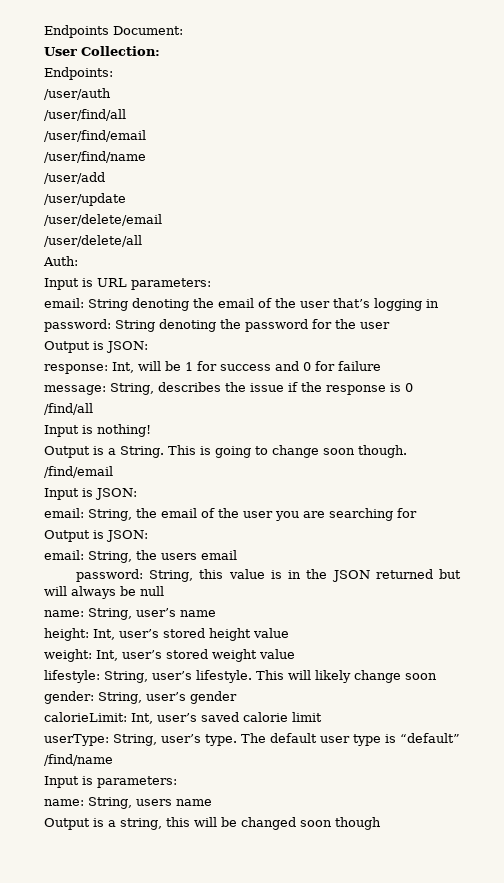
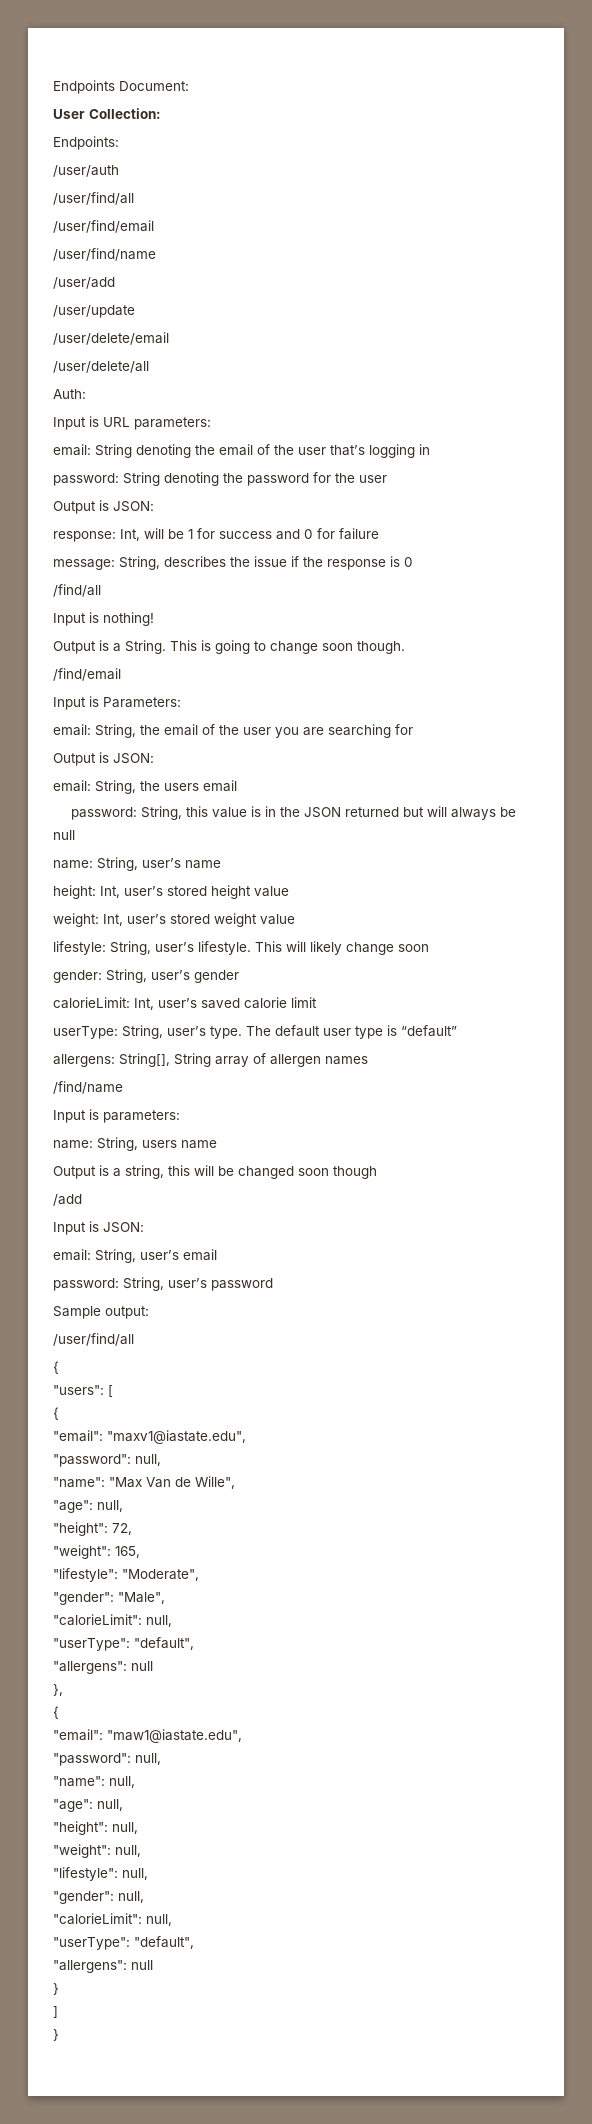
- Input is JSON:
+ Input is Parameters:
+ allergens: String[], String array of allergen names
+ /add
+ Input is JSON:
+ email: String, user’s email
+ password: String, user’s password
+ Sample output:
+ /user/find/all
+ {
+ "users": [
+ {
+ "email": "maxv1@iastate.edu",
+ "password": null,
+ "name": "Max Van de Wille",
+ "age": null,
+ "height": 72,
+ "weight": 165,
+ "lifestyle": "Moderate",
+ "gender": "Male",
+ "calorieLimit": null,
+ "userType": "default",
+ "allergens": null
+ },
+ {
+ "email": "maw1@iastate.edu",
+ "password": null,
+ "name": null,
+ "age": null,
+ "height": null,
+ "weight": null,
+ "lifestyle": null,
+ "gender": null,
+ "calorieLimit": null,
+ "userType": "default",
+ "allergens": null
+ }
+ ]
+ }

